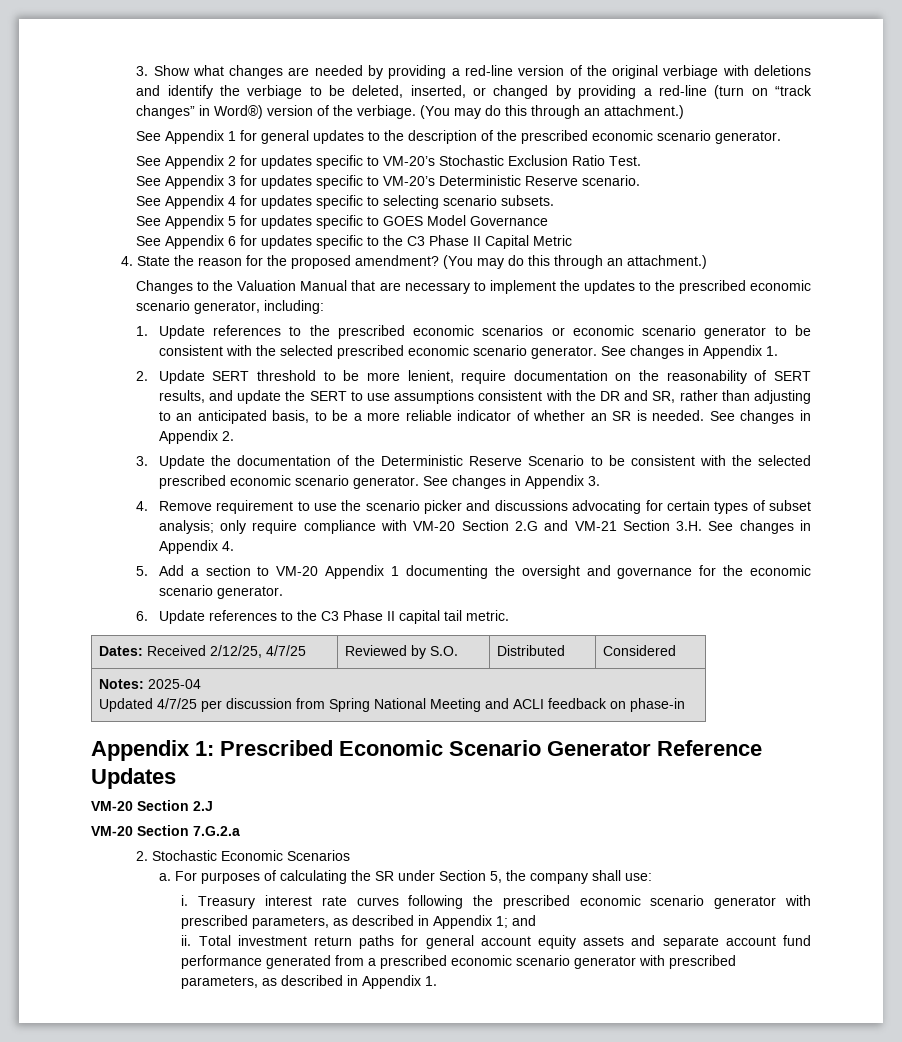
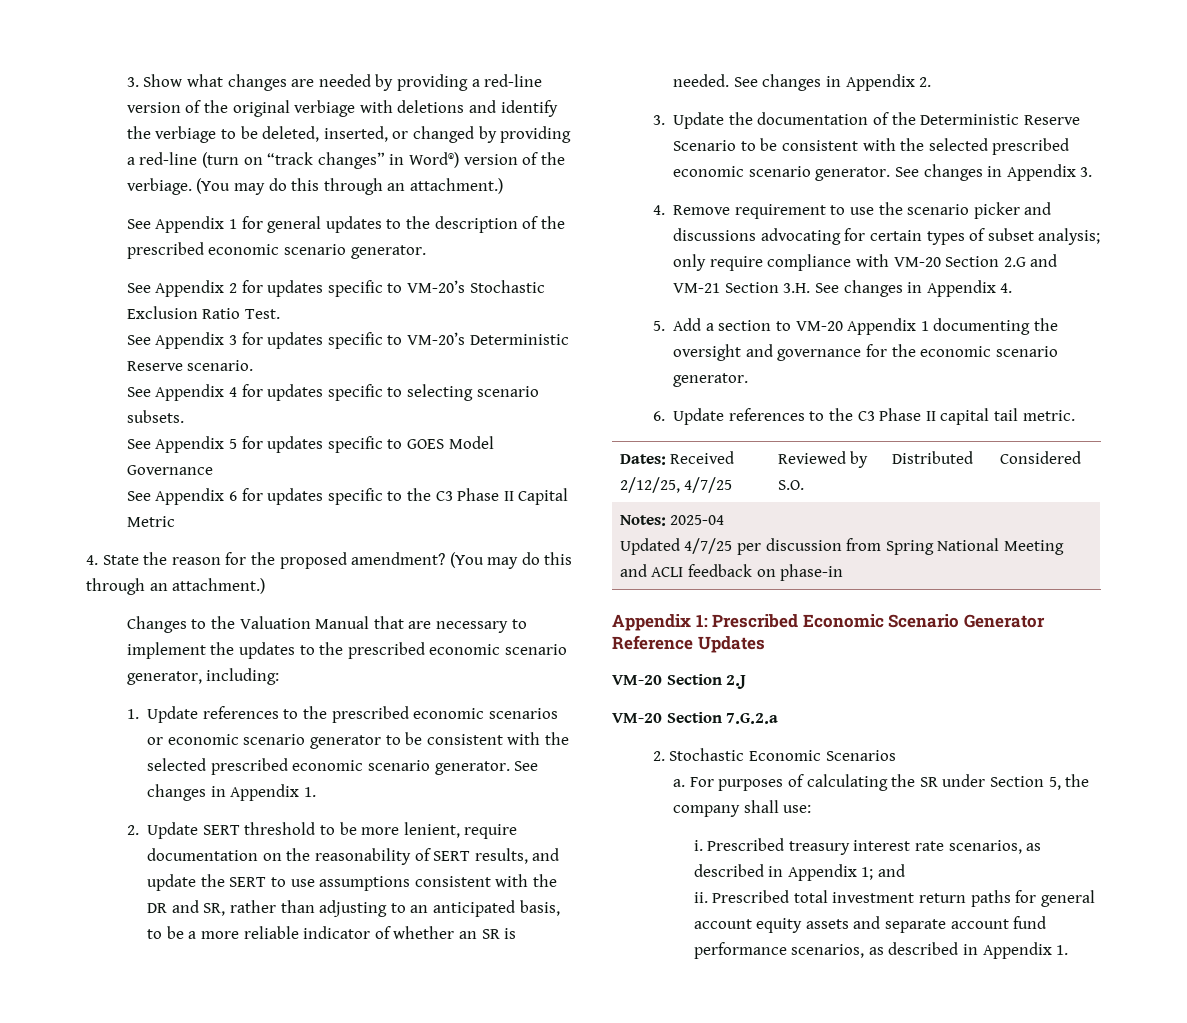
- Treasury interest rate curves following the prescribed economic scenario generator with prescribed parameters, as described in Appendix 1; and
+ Prescribed treasury interest rate scenarios, as described in Appendix 1; and
- Total investment return paths for general account equity assets and separate account fund performance generated from a prescribed economic scenario generator with prescribed parameters, as described in Appendix 1.
+ Prescribed total investment return paths for general account equity assets and separate account fund performance scenarios, as described in Appendix 1.

